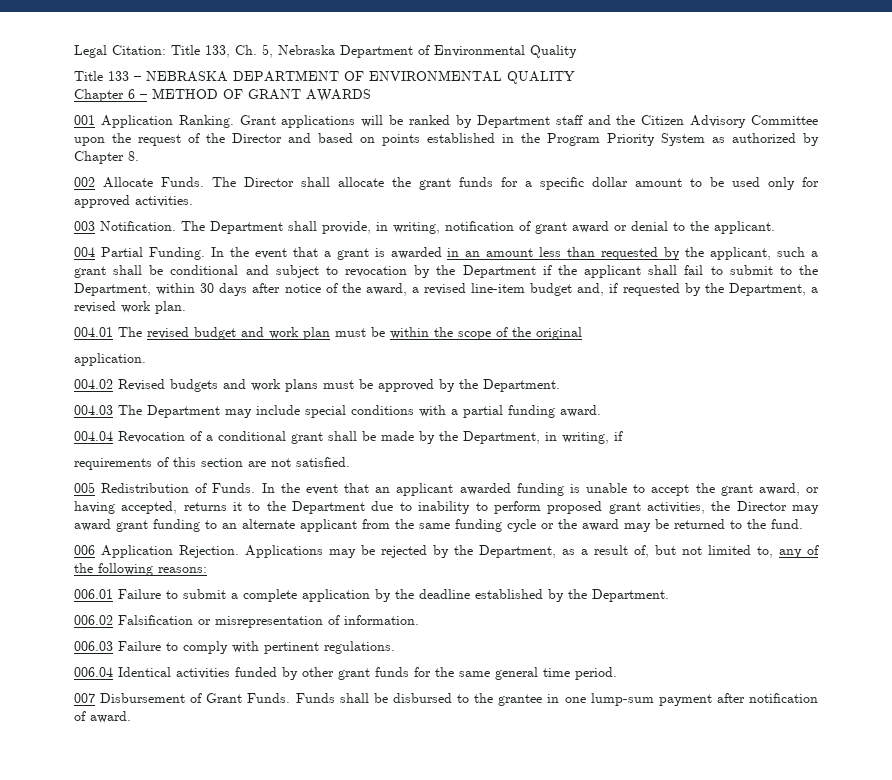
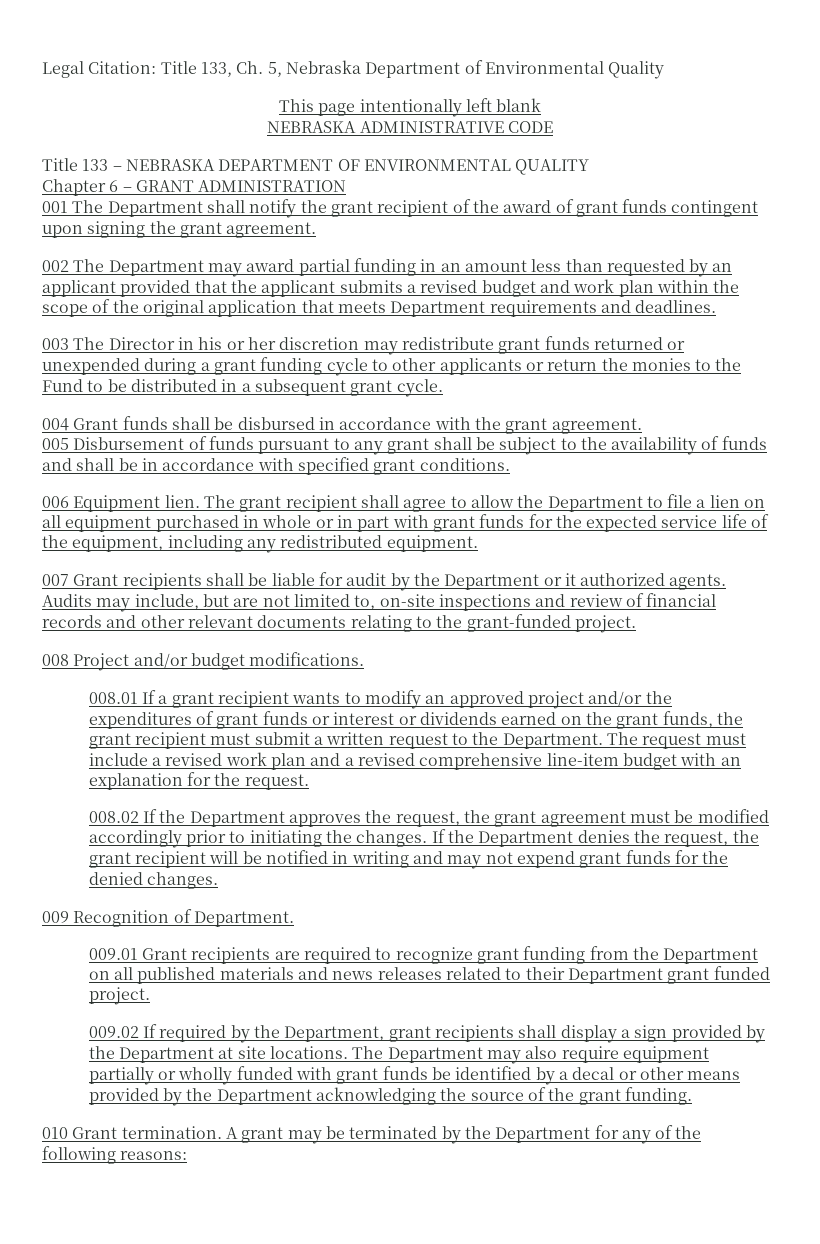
+ This page intentionally left blank
+ NEBRASKA ADMINISTRATIVE CODE
- Chapter 6 – METHOD OF GRANT AWARDS
- 001 Application Ranking. Grant applications will be ranked by Department staff and the Citizen Advisory Committee upon the request of the Director and based on points established in the Program Priority System as authorized by Chapter 8.
- 002 Allocate Funds. The Director shall allocate the grant funds for a specific dollar amount to be used only for approved activities.
- 003 Notification. The Department shall provide, in writing, notification of grant award or denial to the applicant.
- 004 Partial Funding. In the event that a grant is awarded in an amount less than requested by the applicant, such a grant shall be conditional and subject to revocation by the Department if the applicant shall fail to submit to the Department, within 30 days after notice of the award, a revised line-item budget and, if requested by the Department, a revised work plan.
- 004.01 The revised budget and work plan must be within the scope of the original
- application.
- 004.02 Revised budgets and work plans must be approved by the Department.
- 004.03 The Department may include special conditions with a partial funding award.
- 004.04 Revocation of a conditional grant shall be made by the Department, in writing, if
- requirements of this section are not satisfied.
- 005 Redistribution of Funds. In the event that an applicant awarded funding is unable to accept the grant award, or having accepted, returns it to the Department due to inability to perform proposed grant activities, the Director may award grant funding to an alternate applicant from the same funding cycle or the award may be returned to the fund.
- 006 Application Rejection. Applications may be rejected by the Department, as a result of, but not limited to, any of the following reasons:
+ Chapter 6 – GRANT ADMINISTRATION
+ 001 The Department shall notify the grant recipient of the award of grant funds contingent upon signing the grant agreement.
+ 002 The Department may award partial funding in an amount less than requested by an applicant provided that the applicant submits a revised budget and work plan within the scope of the original application that meets Department requirements and deadlines.
+ 003 The Director in his or her discretion may redistribute grant funds returned or unexpended during a grant funding cycle to other applicants or return the monies to the Fund to be distributed in a subsequent grant cycle.
+ 004 Grant funds shall be disbursed in accordance with the grant agreement.
+ 005 Disbursement of funds pursuant to any grant shall be subject to the availability of funds and shall be in accordance with specified grant conditions.
+ 006 Equipment lien. The grant recipient shall agree to allow the Department to file a lien on all equipment purchased in whole or in part with grant funds for the expected service life of the equipment, including any redistributed equipment.
+ 007 Grant recipients shall be liable for audit by the Department or it authorized agents. Audits may include, but are not limited to, on-site inspections and review of financial records and other relevant documents relating to the grant-funded project.
+ 008 Project and/or budget modifications.
+ 008.01 If a grant recipient wants to modify an approved project and/or the expenditures of grant funds or interest or dividends earned on the grant funds, the grant recipient must submit a written request to the Department. The request must include a revised work plan and a revised comprehensive line-item budget with an explanation for the request.
+ 008.02 If the Department approves the request, the grant agreement must be modified accordingly prior to initiating the changes. If the Department denies the request, the grant recipient will be notified in writing and may not expend grant funds for the denied changes.
+ 009 Recognition of Department.
+ 009.01 Grant recipients are required to recognize grant funding from the Department on all published materials and news releases related to their Department grant funded project.
+ 009.02 If required by the Department, grant recipients shall display a sign provided by the Department at site locations. The Department may also require equipment partially or wholly funded with grant funds be identified by a decal or other means provided by the Department acknowledging the source of the grant funding.
+ 010 Grant termination. A grant may be terminated by the Department for any of the following reasons:
- 006.01 Failure to submit a complete application by the deadline established by the Department.
- 006.02 Falsification or misrepresentation of information.
- 006.03 Failure to comply with pertinent regulations.
- 006.04 Identical activities funded by other grant funds for the same general time period.
- 007 Disbursement of Grant Funds. Funds shall be disbursed to the grantee in one lump-sum payment after notification of award.

